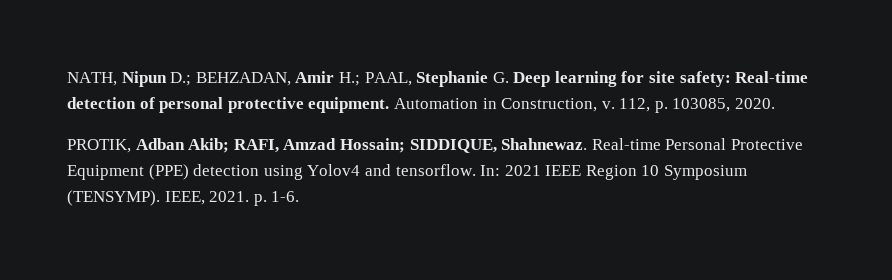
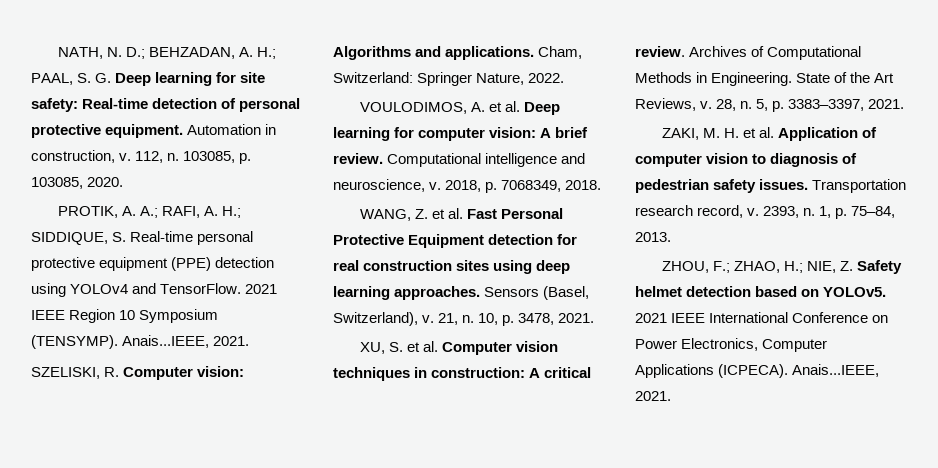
- NATH, Nipun D.; BEHZADAN, Amir H.; PAAL, Stephanie G. Deep learning for site safety: Real-time detection of personal protective equipment.
+ NATH, N. D.; BEHZADAN, A. H.; PAAL, S. G. Deep learning for site safety: Real-time detection of personal protective equipment.
- Automation in Construction, v.
+ Automation in construction, v.
- 112, p. 103085, 2020.
+ 112, n. 103085, p. 103085, 2020.
- PROTIK, Adban Akib; RAFI, Amzad Hossain; SIDDIQUE, Shahnewaz. Real-time Personal Protective Equipment (PPE) detection using Yolov4 and tensorflow. In: 2021 IEEE Region 10 Symposium (TENSYMP). IEEE, 2021. p. 1-6.
+ PROTIK, A. A.; RAFI, A. H.; SIDDIQUE, S. Real-time personal protective equipment (PPE) detection using YOLOv4 and TensorFlow. 2021 IEEE Region 10 Symposium (TENSYMP). Anais...IEEE, 2021.
+ SZELISKI, R. Computer vision: Algorithms and applications. Cham, Switzerland: Springer Nature, 2022.
+ VOULODIMOS, A. et al. Deep learning for computer vision: A brief review. Computational intelligence and neuroscience, v. 2018, p. 7068349, 2018.
+ WANG, Z. et al. Fast Personal Protective Equipment detection for real construction sites using deep learning approaches. Sensors (Basel, Switzerland), v. 21, n. 10, p. 3478, 2021.
+ XU, S. et al. Computer vision techniques in construction: A critical review. Archives of Computational Methods in Engineering. State of the Art Reviews, v. 28, n. 5, p. 3383–3397, 2021.
+ ZAKI, M. H. et al. Application of computer vision to diagnosis of pedestrian safety issues. Transportation research record, v. 2393, n. 1, p. 75–84, 2013.
+ ZHOU, F.; ZHAO, H.; NIE, Z. Safety helmet detection based on YOLOv5. 2021 IEEE International Conference on Power Electronics, Computer Applications (ICPECA). Anais...IEEE, 2021.

